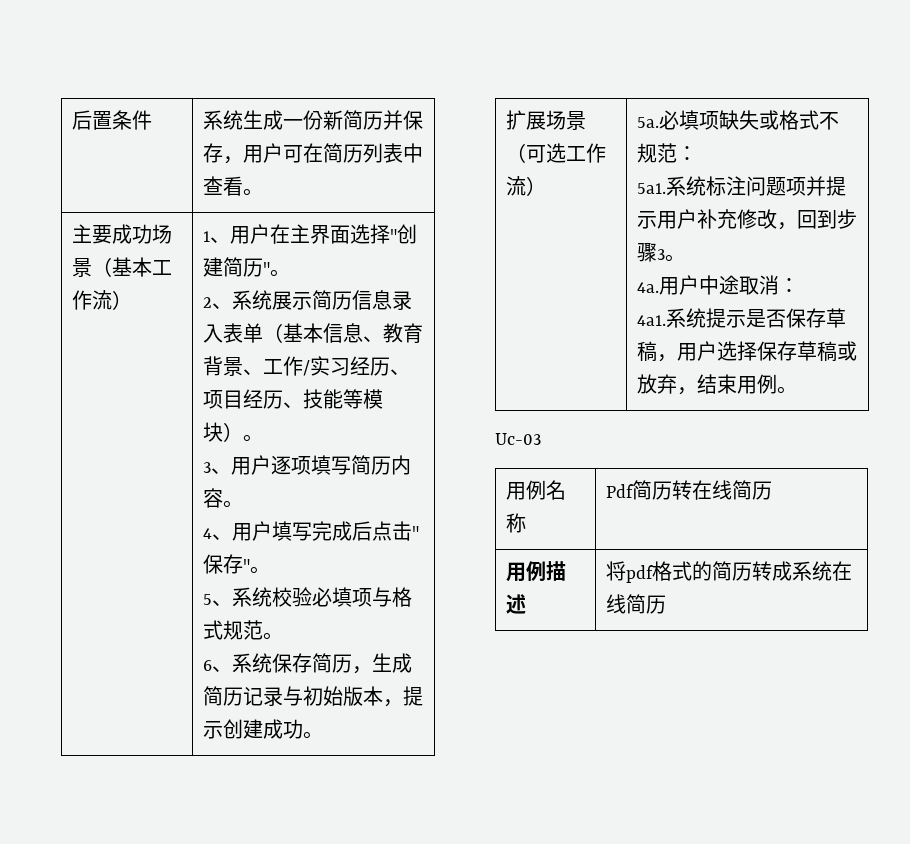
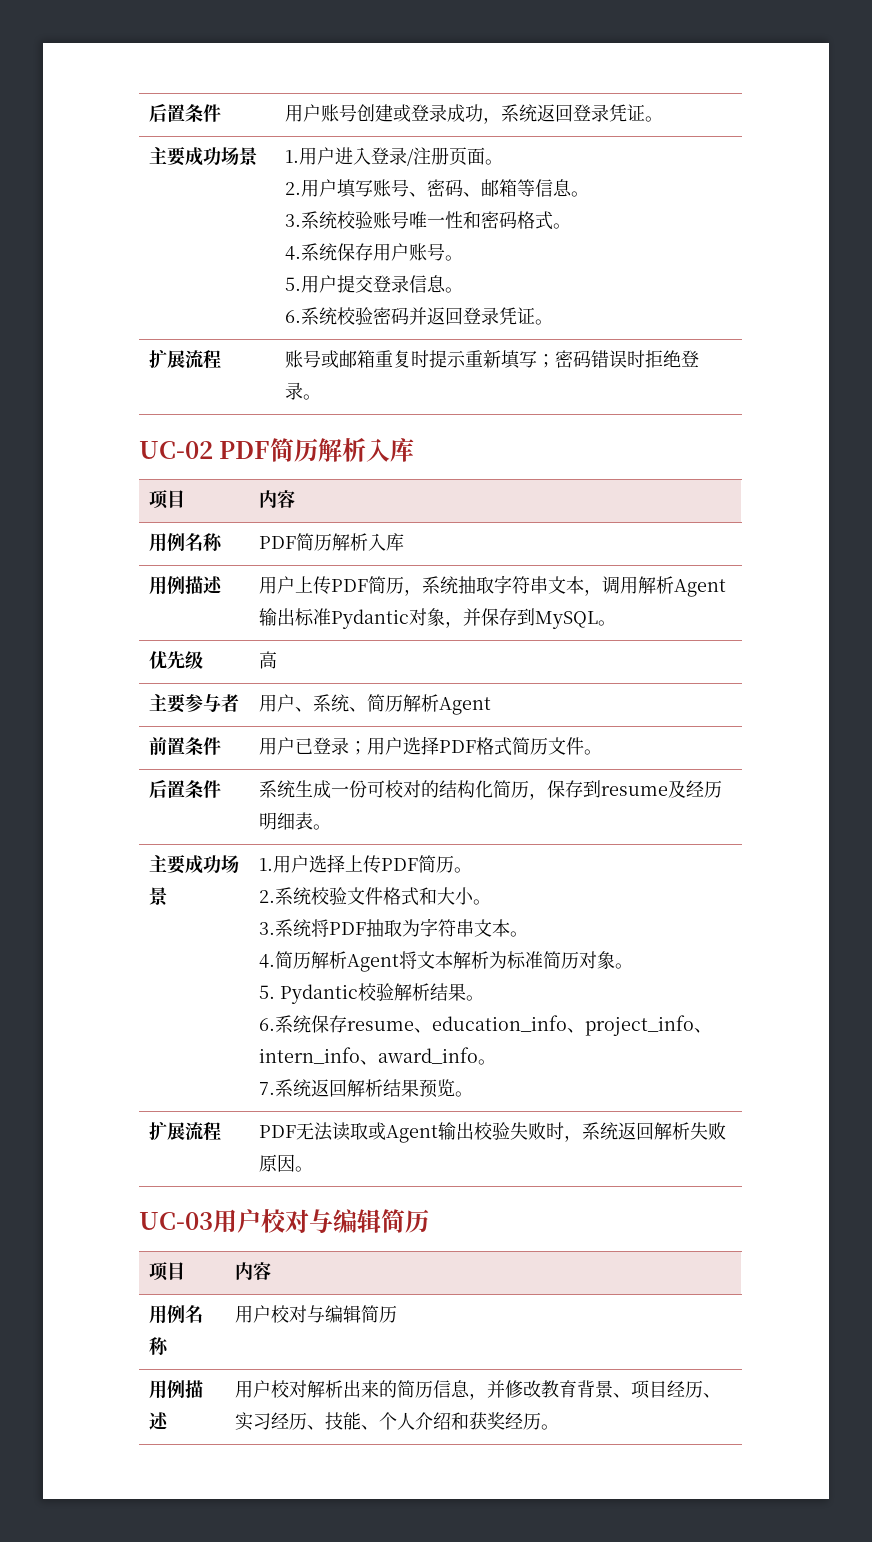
- 后置条件 | 系统生成一份新简历并保存，用户可在简历列表中查看。
- 主要成功场景（基本工作流） | 1、用户在主界面选择"创建简历"。
- 2、系统展示简历信息录入表单（基本信息、教育背景、工作/实习经历、项目经历、技能等模块）。
- 3、用户逐项填写简历内容。
- 4、用户填写完成后点击"保存"。
- 5、系统校验必填项与格式规范。
- 6、系统保存简历，生成简历记录与初始版本，提示创建成功。
- 扩展场景（可选工作流） | 5a.必填项缺失或格式不规范：
- 5a1.系统标注问题项并提示用户补充修改，回到步骤3。
- 4a.用户中途取消：
- 4a1.系统提示是否保存草稿，用户选择保存草稿或放弃，结束用例。
- Uc-03
- 用例名称 | Pdf简历转在线简历
+ 后置条件 | 用户账号创建或登录成功，系统返回登录凭证。
+ 主要成功场景 | 1.用户进入登录/注册页面。
+ 2.用户填写账号、密码、邮箱等信息。
+ 3.系统校验账号唯一性和密码格式。
+ 4.系统保存用户账号。
+ 5.用户提交登录信息。
+ 6.系统校验密码并返回登录凭证。
+ 扩展流程 | 账号或邮箱重复时提示重新填写；密码错误时拒绝登录。
+ UC-02 PDF简历解析入库
+ 项目 | 内容
+ 用例名称 | PDF简历解析入库
+ 用例描述 | 用户上传PDF简历，系统抽取字符串文本，调用解析Agent输出标准Pydantic对象，并保存到MySQL。
+ 优先级 | 高
+ 主要参与者 | 用户、系统、简历解析Agent
+ 前置条件 | 用户已登录；用户选择PDF格式简历文件。
+ 后置条件 | 系统生成一份可校对的结构化简历，保存到resume及经历明细表。
+ 主要成功场景 | 1.用户选择上传PDF简历。
+ 2.系统校验文件格式和大小。
+ 3.系统将PDF抽取为字符串文本。
+ 4.简历解析Agent将文本解析为标准简历对象。
+ 5. Pydantic校验解析结果。
+ 6.系统保存resume、education_info、project_info、intern_info、award_info。
+ 7.系统返回解析结果预览。
+ 扩展流程 | PDF无法读取或Agent输出校验失败时，系统返回解析失败原因。
+ UC-03用户校对与编辑简历
+ 项目 | 内容
+ 用例名称 | 用户校对与编辑简历
- 用例描述 | 将pdf格式的简历转成系统在线简历
+ 用例描述 | 用户校对解析出来的简历信息，并修改教育背景、项目经历、实习经历、技能、个人介绍和获奖经历。

